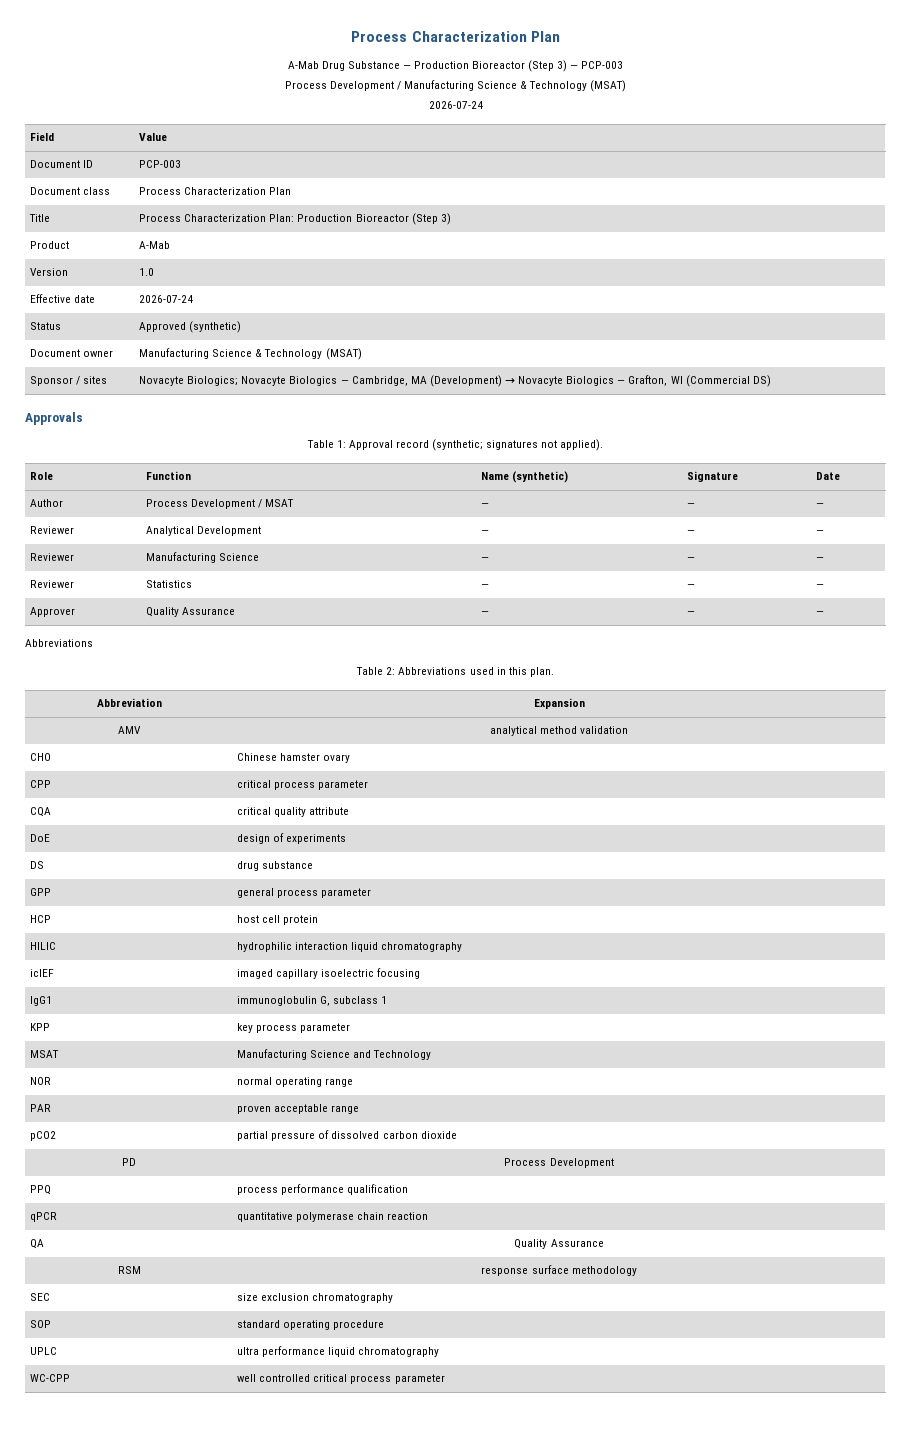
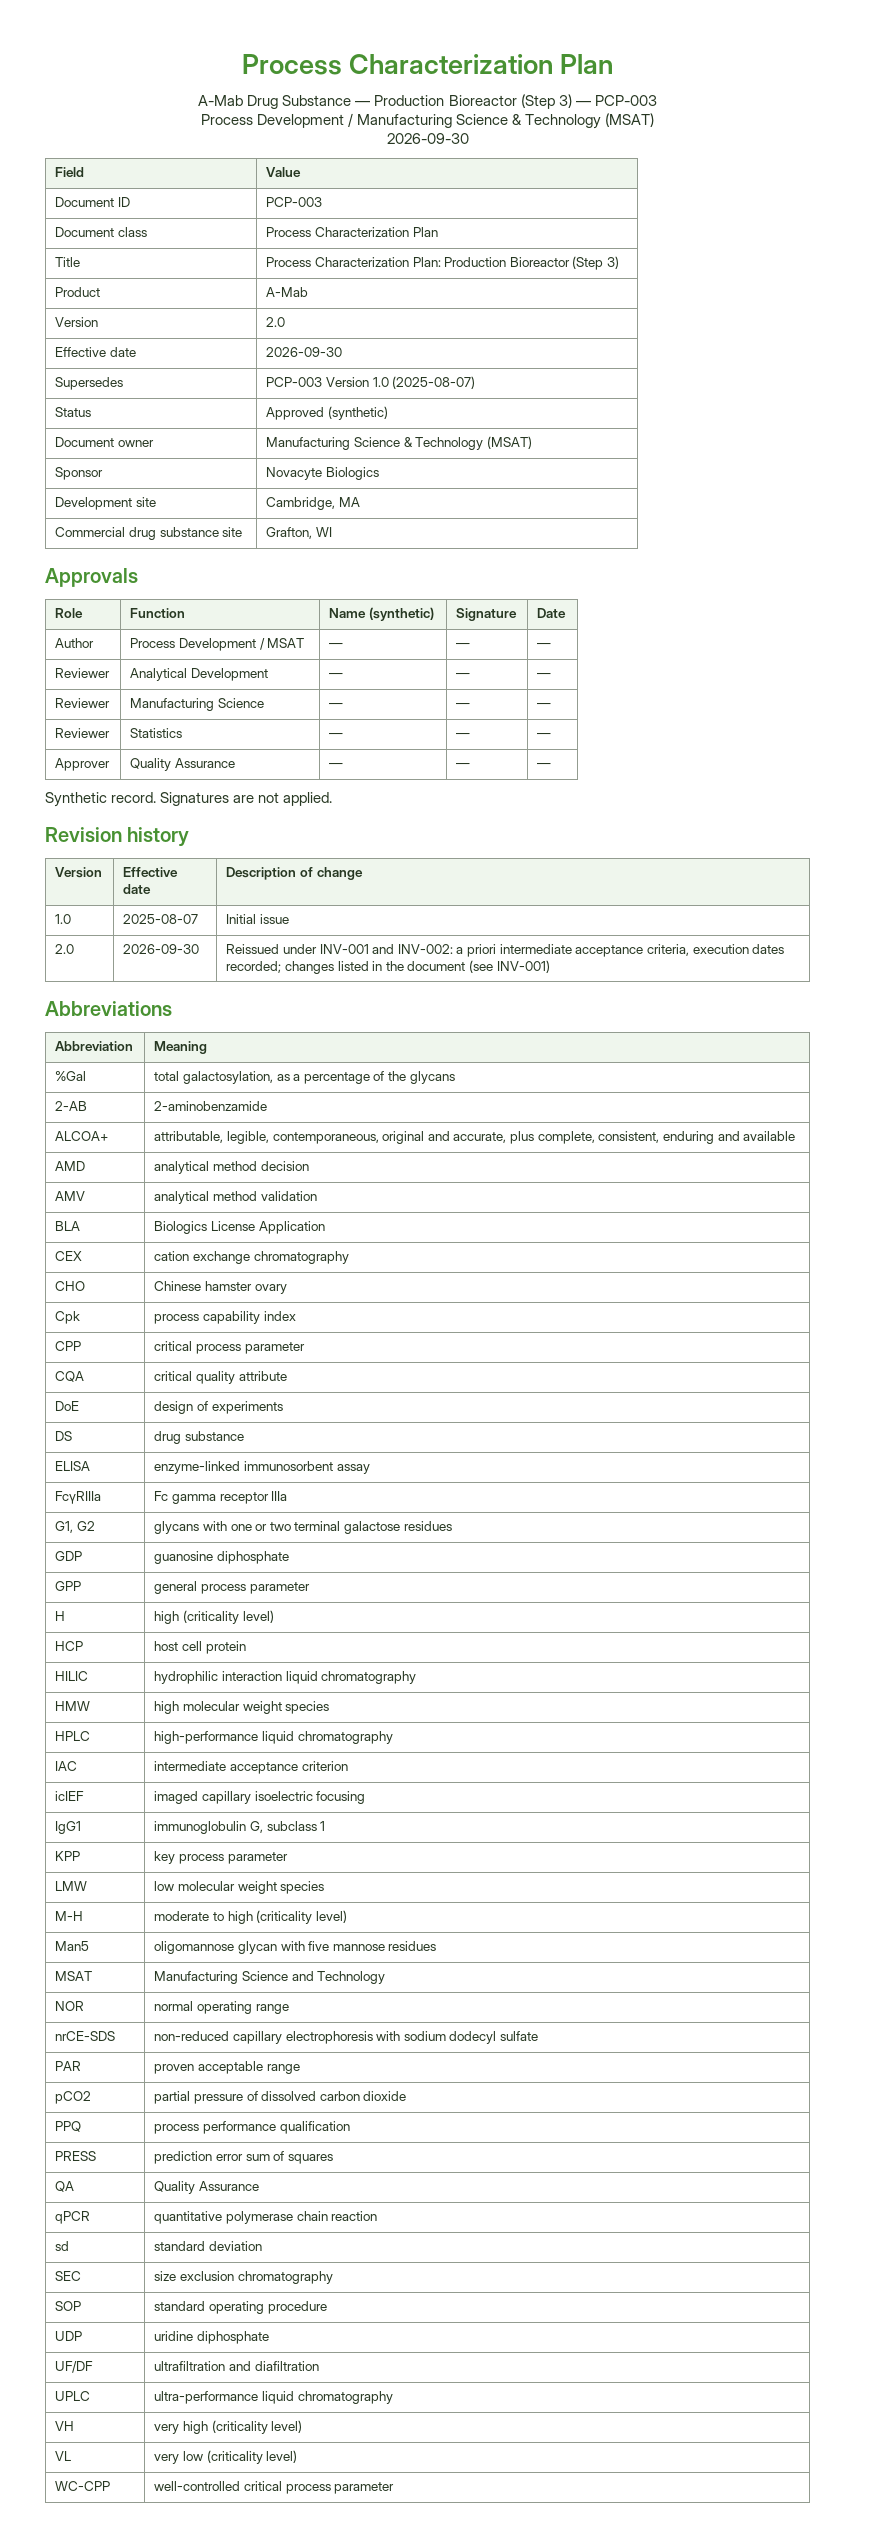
  Process Development / Manufacturing Science & Technology (MSAT)
- 2026-07-24
+ 2026-09-30
- Version | 1.0
- Effective date | 2026-07-24
+ Version | 2.0
+ Effective date | 2026-09-30
+ Supersedes | PCP-003 Version 1.0 (2025-08-07)
- Sponsor / sites | Novacyte Biologics; Novacyte Biologics — Cambridge, MA (Development) → Novacyte Biologics — Grafton, WI (Commercial DS)
+ Sponsor | Novacyte Biologics
+ Development site | Cambridge, MA
+ Commercial drug substance site | Grafton, WI
- Table 1: Approval record (synthetic; signatures not applied).
  Approver | Quality Assurance | — | — | —
+ Synthetic record. Signatures are not applied.
+ Revision history
+ Version | Effective date | Description of change
+ 1.0 | 2025-08-07 | Initial issue
+ 2.0 | 2026-09-30 | Reissued under INV-001 and INV-002: a priori intermediate acceptance criteria, execution dates recorded; changes listed in the document (see INV-001)
  Abbreviations
- Table 2: Abbreviations used in this plan.
- Abbreviation | Expansion
+ Abbreviation | Meaning
+ %Gal | total galactosylation, as a percentage of the glycans
+ 2-AB | 2-aminobenzamide
+ ALCOA+ | attributable, legible, contemporaneous, original and accurate, plus complete, consistent, enduring and available
+ AMD | analytical method decision
  AMV | analytical method validation
+ BLA | Biologics License Application
+ CEX | cation exchange chromatography
+ Cpk | process capability index
+ ELISA | enzyme-linked immunosorbent assay
+ FcγRIIIa | Fc gamma receptor IIIa
+ G1, G2 | glycans with one or two terminal galactose residues
+ GDP | guanosine diphosphate
+ H | high (criticality level)
+ HMW | high molecular weight species
+ HPLC | high-performance liquid chromatography
+ IAC | intermediate acceptance criterion
+ LMW | low molecular weight species
+ M-H | moderate to high (criticality level)
+ Man5 | oligomannose glycan with five mannose residues
+ nrCE-SDS | non-reduced capillary electrophoresis with sodium dodecyl sulfate
- PD | Process Development
+ PRESS | prediction error sum of squares
+ QA | Quality Assurance
- QA | Quality Assurance
- RSM | response surface methodology
+ sd | standard deviation
+ UDP | uridine diphosphate
+ UF/DF | ultrafiltration and diafiltration
- UPLC | ultra performance liquid chromatography
+ UPLC | ultra-performance liquid chromatography
+ VH | very high (criticality level)
+ VL | very low (criticality level)
- WC-CPP | well controlled critical process parameter
+ WC-CPP | well-controlled critical process parameter

